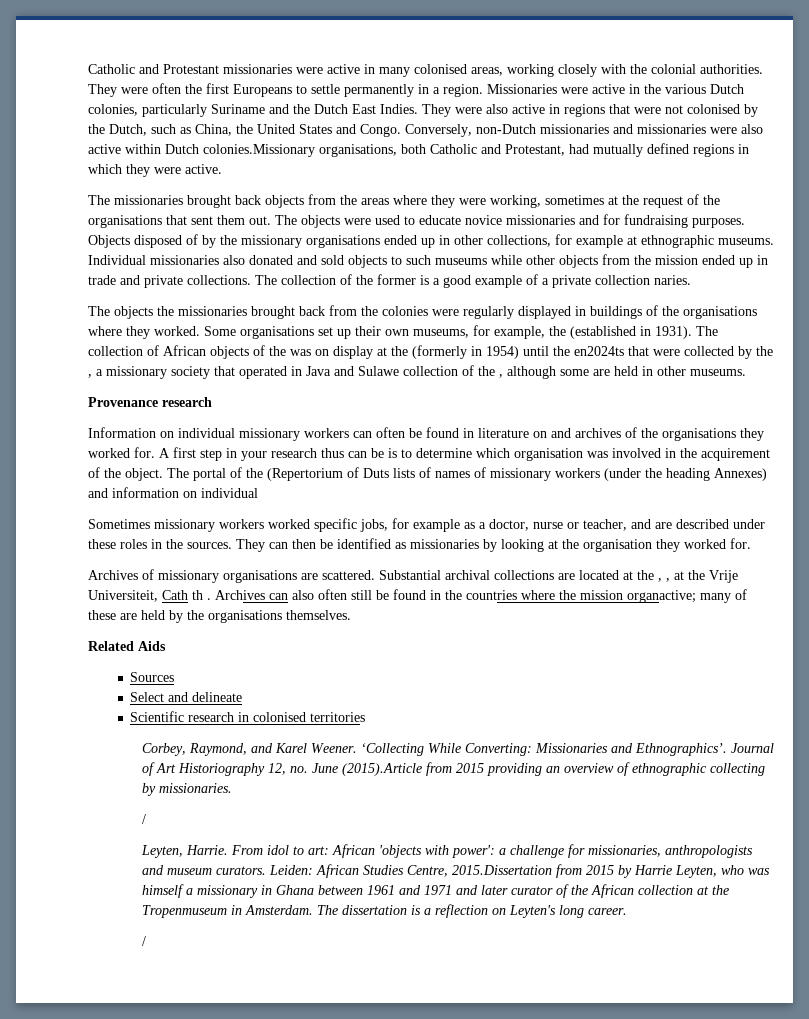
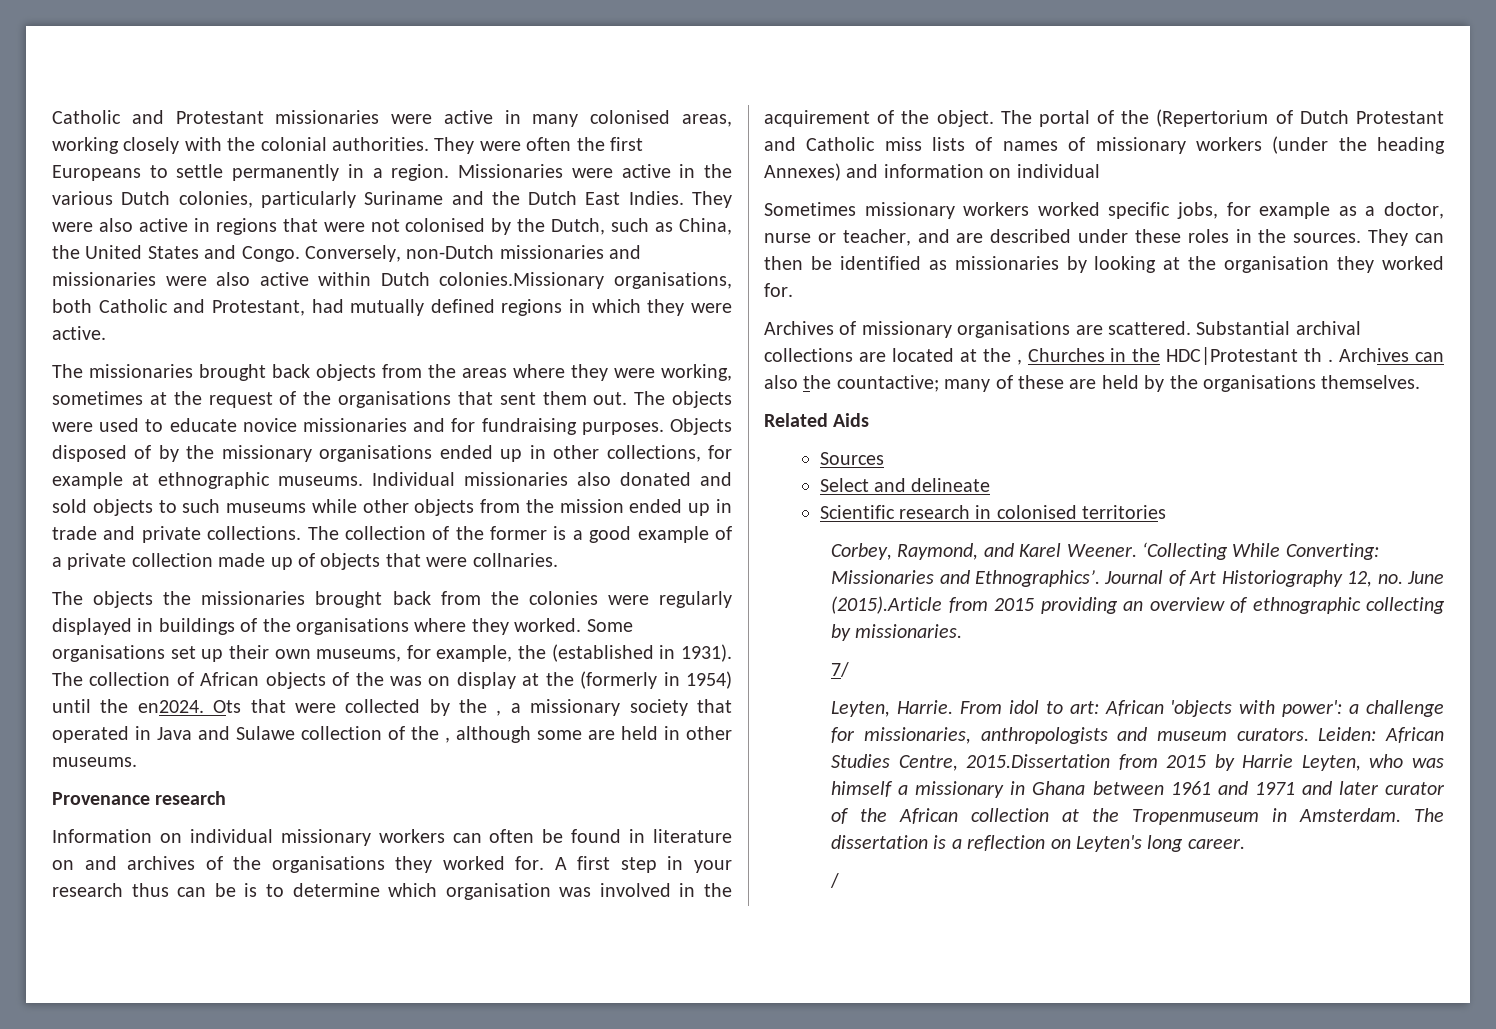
- The collection of the former is a good example of a private collection naries.
+ The collection of the former is a good example of a private collection made up of objects that were collnaries.
- The collection of African objects of the was on display at the (formerly in 1954) until the en2024ts that were collected by the , a missionary society that operated in Java and Sulawe collection of the , although some are held in other museums.
+ The collection of African objects of the was on display at the (formerly in 1954) until the en2024. Ots that were collected by the , a missionary society that operated in Java and Sulawe collection of the , although some are held in other museums.
- The portal of the (Repertorium of Duts lists of names of missionary workers (under the heading Annexes) and information on individual
+ The portal of the (Repertorium of Dutch Protestant and Catholic miss lists of names of missionary workers (under the heading Annexes) and information on individual
- Substantial archival collections are located at the , , at the Vrije Universiteit, Cath th .
+ Substantial archival collections are located at the , Churches in the HDC|Protestant th .
- Archives can also often still be found in the countries where the mission organactive; many of these are held by the organisations themselves.
+ Archives can also the countactive; many of these are held by the organisations themselves.
  Journal of Art Historiography 12, no. June (2015).Article from 2015 providing an overview of ethnographic collecting by missionaries.
- /
+ 7/

